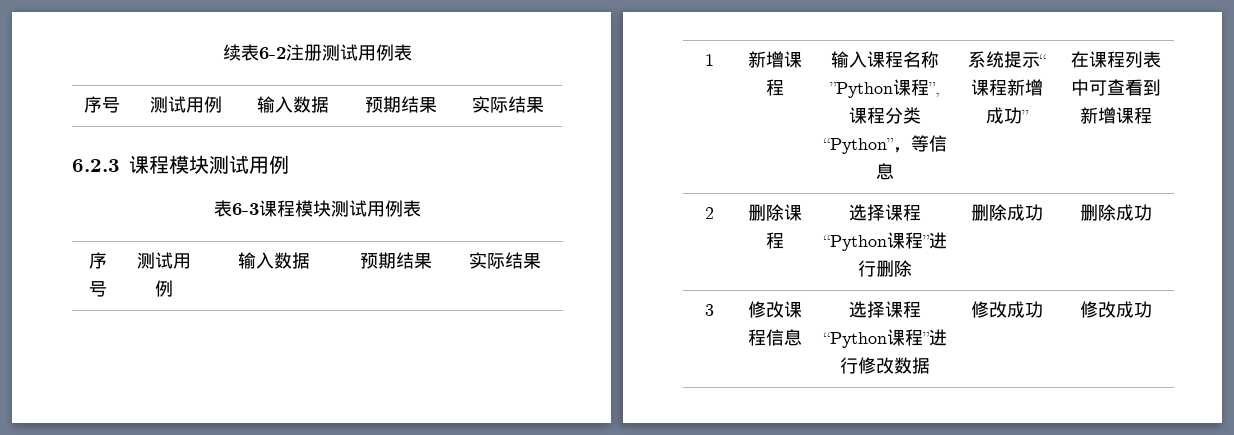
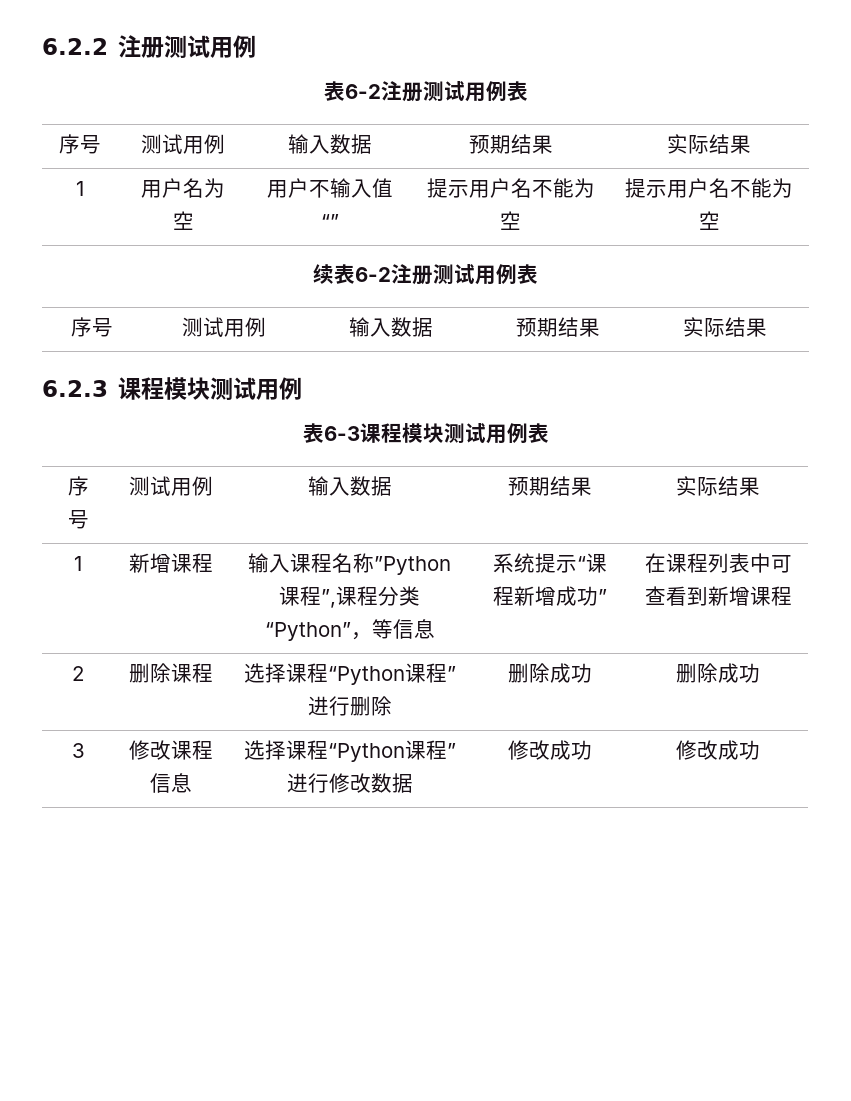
+ 6.2.2注册测试用例
+ 表6-2注册测试用例表
+ 序号 | 测试用例 | 输入数据 | 预期结果 | 实际结果
+ 1 | 用户名为空 | 用户不输入值“” | 提示用户名不能为空 | 提示用户名不能为空

